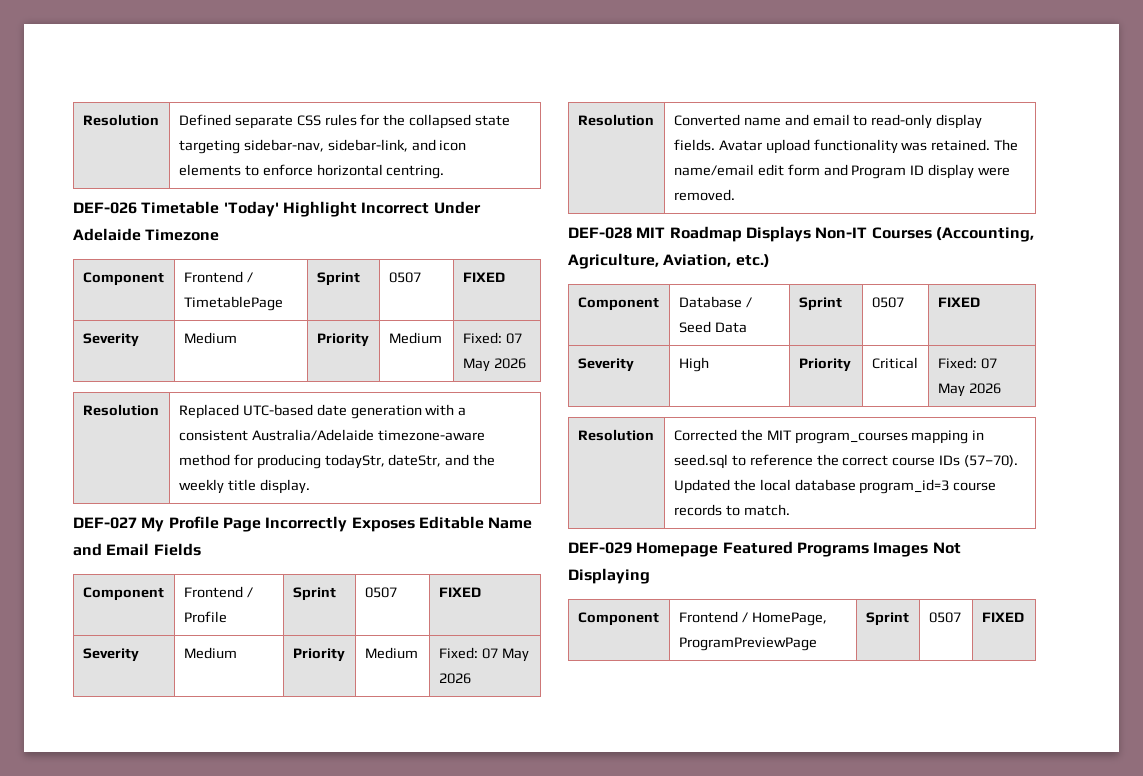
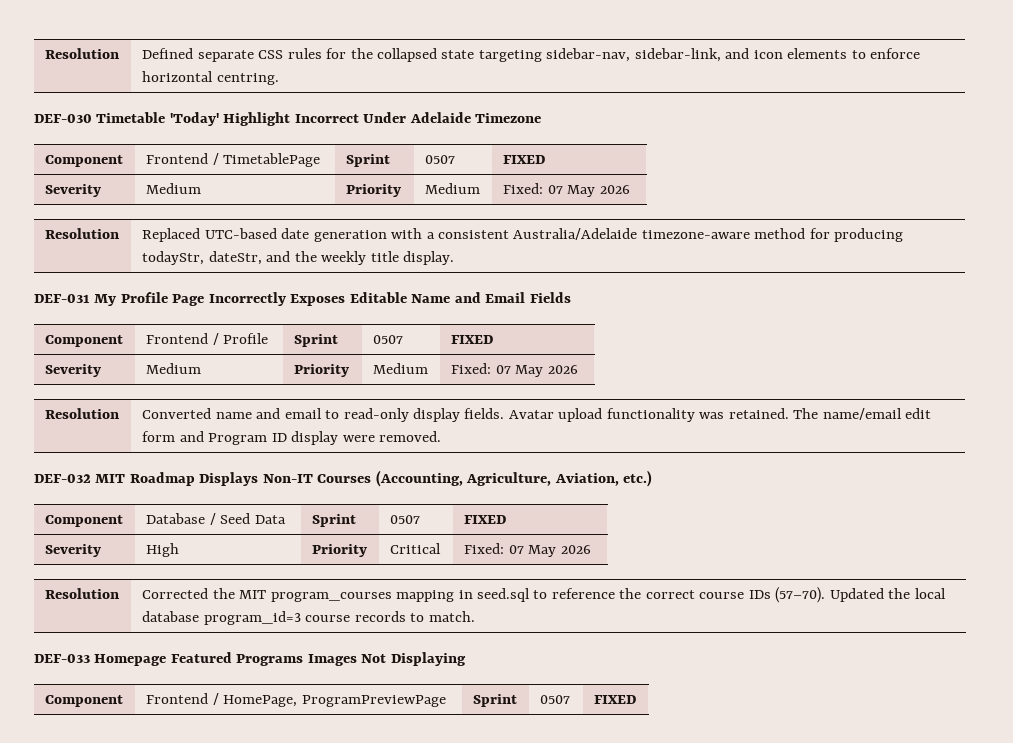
- DEF-026 Timetable 'Today' Highlight Incorrect Under Adelaide Timezone
+ DEF-030 Timetable 'Today' Highlight Incorrect Under Adelaide Timezone
- DEF-027 My Profile Page Incorrectly Exposes Editable Name and Email Fields
+ DEF-031 My Profile Page Incorrectly Exposes Editable Name and Email Fields
- DEF-028 MIT Roadmap Displays Non-IT Courses (Accounting, Agriculture, Aviation, etc.)
+ DEF-032 MIT Roadmap Displays Non-IT Courses (Accounting, Agriculture, Aviation, etc.)
- DEF-029 Homepage Featured Programs Images Not Displaying
+ DEF-033 Homepage Featured Programs Images Not Displaying

